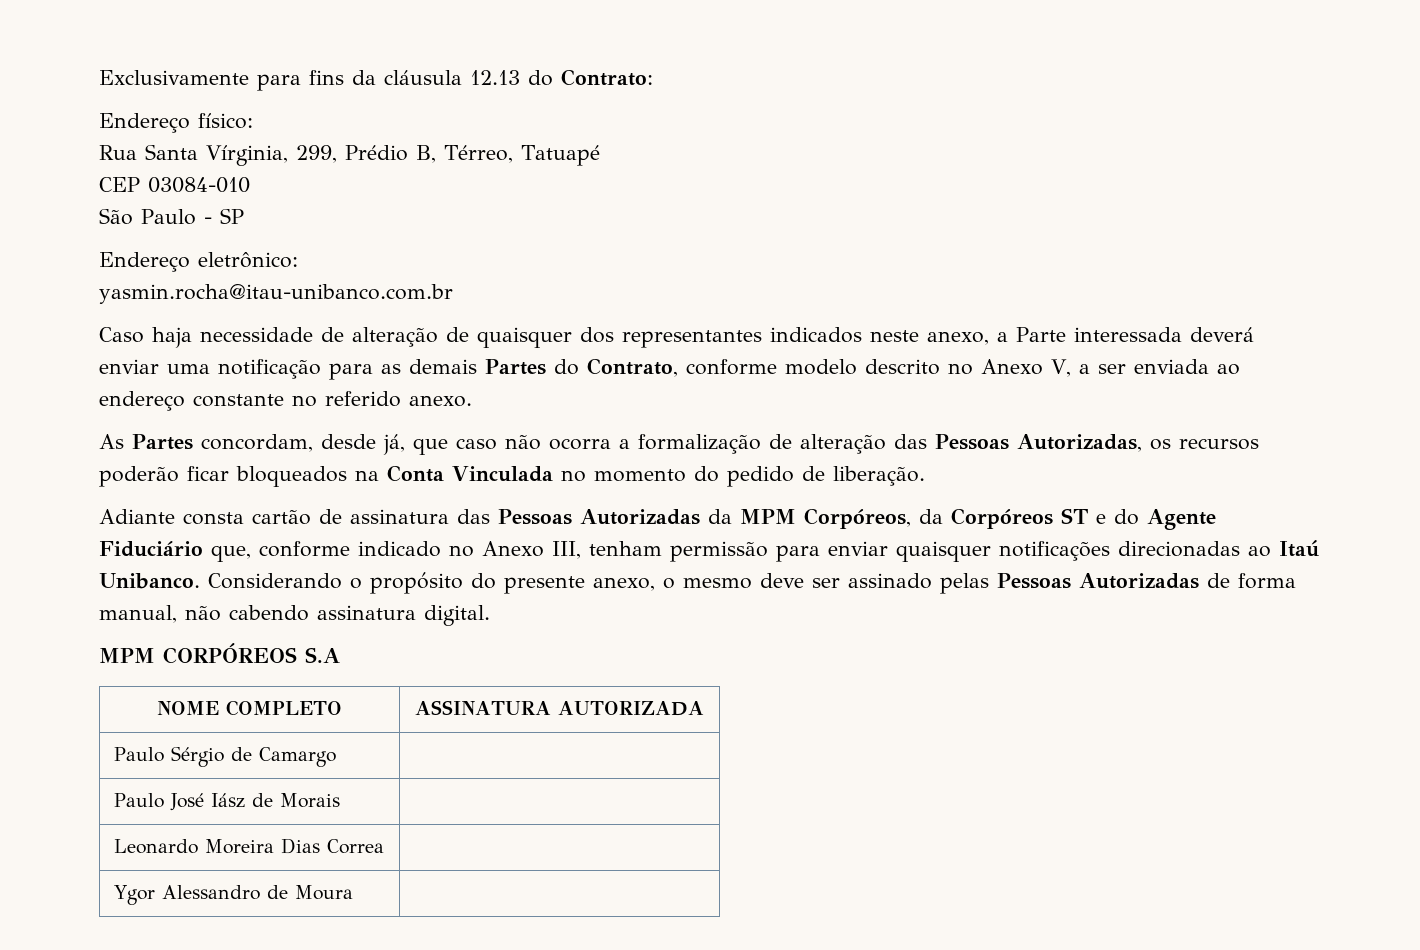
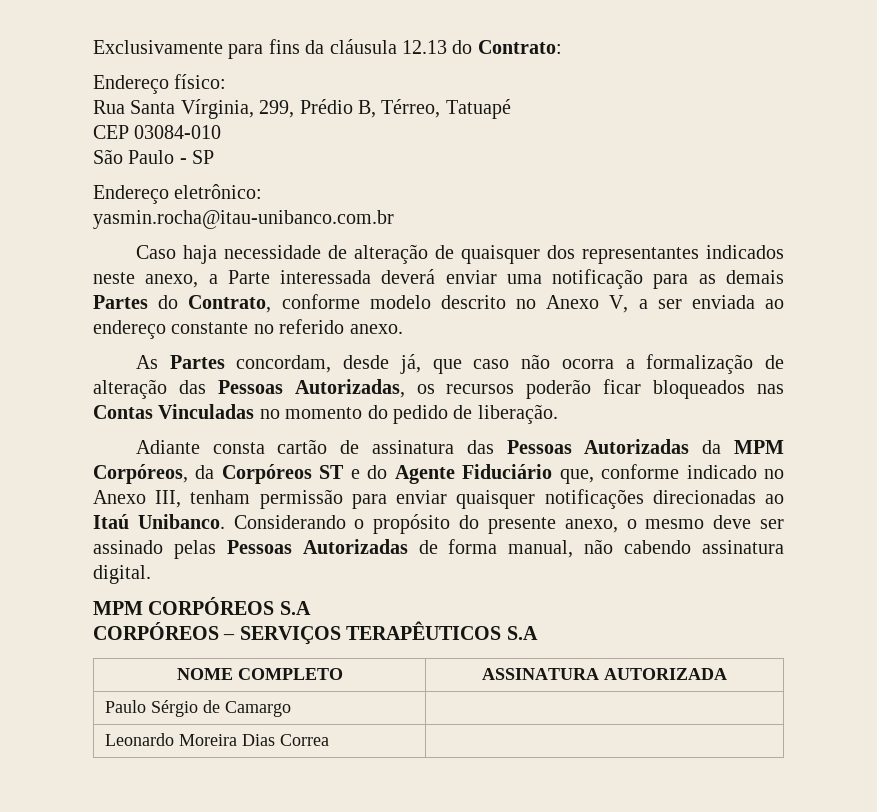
- As Partes concordam, desde já, que caso não ocorra a formalização de alteração das Pessoas Autorizadas, os recursos poderão ficar bloqueados na Conta Vinculada no momento do pedido de liberação.
+ As Partes concordam, desde já, que caso não ocorra a formalização de alteração das Pessoas Autorizadas, os recursos poderão ficar bloqueados nas Contas Vinculadas no momento do pedido de liberação.
+ CORPÓREOS – SERVIÇOS TERAPÊUTICOS S.A
- Paulo José Iász de Morais |
- Ygor Alessandro de Moura |

